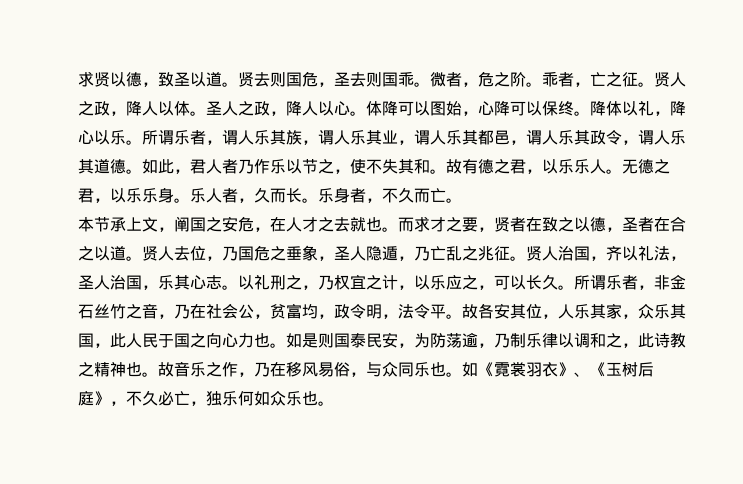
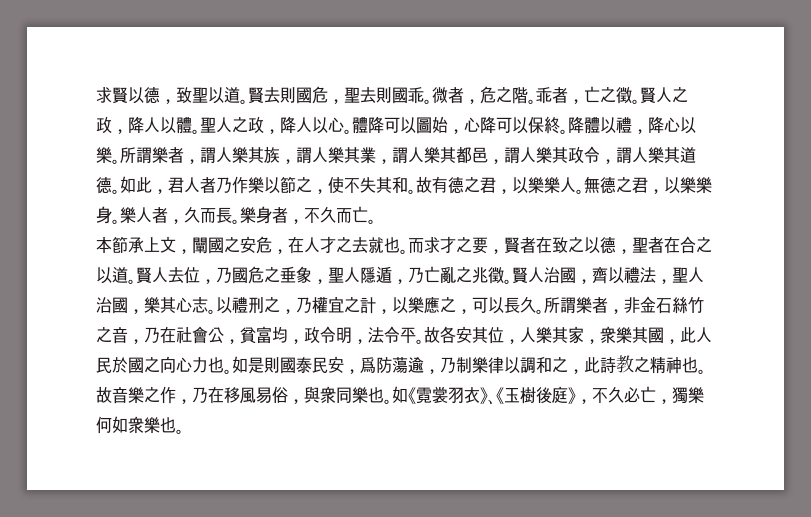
- 求贤以德，致圣以道。贤去则国危，圣去则国乖。
+ 求賢以德，致聖以道。賢去則國危，聖去則國乖。
- 微者，危之阶。
+ 微者，危之階。
- 乖者，亡之征。贤人之政，降人以体。圣人之政，降人以心。
+ 乖者，亡之徵。賢人之政，降人以體。聖人之政，降人以心。
- 体降可以图始，心降可以保终。降体以礼，降心以乐。所谓乐者，谓人乐其族，谓人乐其业，谓人乐其都邑，谓人乐其政令，谓人乐其道德。
+ 體降可以圖始，心降可以保終。降體以禮，降心以樂。所謂樂者，謂人樂其族，謂人樂其業，謂人樂其都邑，謂人樂其政令，謂人樂其道德。
- 如此，君人者乃作乐以节之，使不失其和。
+ 如此，君人者乃作樂以節之，使不失其和。
- 故有德之君，以乐乐人。无德之君，以乐乐身。乐人者，久而长。乐身者，不久而亡。
+ 故有德之君，以樂樂人。無德之君，以樂樂身。樂人者，久而長。樂身者，不久而亡。
- 本节承上文，阐国之安危，在人才之去就也。
+ 本節承上文，闡國之安危，在人才之去就也。
- 而求才之要，贤者在致之以德，圣者在合之以道。
+ 而求才之要，賢者在致之以德，聖者在合之以道。
- 贤人去位，乃国危之垂象，圣人隐遁，乃亡乱之兆征。贤人治国，齐以礼法，圣人治国，乐其心志。
+ 賢人去位，乃國危之垂象，聖人隱遁，乃亡亂之兆徵。賢人治國，齊以禮法，聖人治國，樂其心志。
- 以礼刑之，乃权宜之计，以乐应之，可以长久。所谓乐者，非金石丝竹之音，乃在社会公，贫富均，政令明，法令平。
+ 以禮刑之，乃權宜之計，以樂應之，可以長久。所謂樂者，非金石絲竹之音，乃在社會公，貧富均，政令明，法令平。
- 故各安其位，人乐其家，众乐其国，此人民于国之向心力也。
+ 故各安其位，人樂其家，衆樂其國，此人民於國之向心力也。
- 如是则国泰民安，为防荡逾，乃制乐律以调和之，此诗教之精神也。
+ 如是則國泰民安，爲防蕩逾，乃制樂律以調和之，此詩教之精神也。
- 故音乐之作，乃在移风易俗，与众同乐也。
+ 故音樂之作，乃在移風易俗，與衆同樂也。
- 如《霓裳羽衣》、《玉树后庭》，不久必亡，独乐何如众乐也。
+ 如《霓裳羽衣》、《玉樹後庭》，不久必亡，獨樂何如衆樂也。

